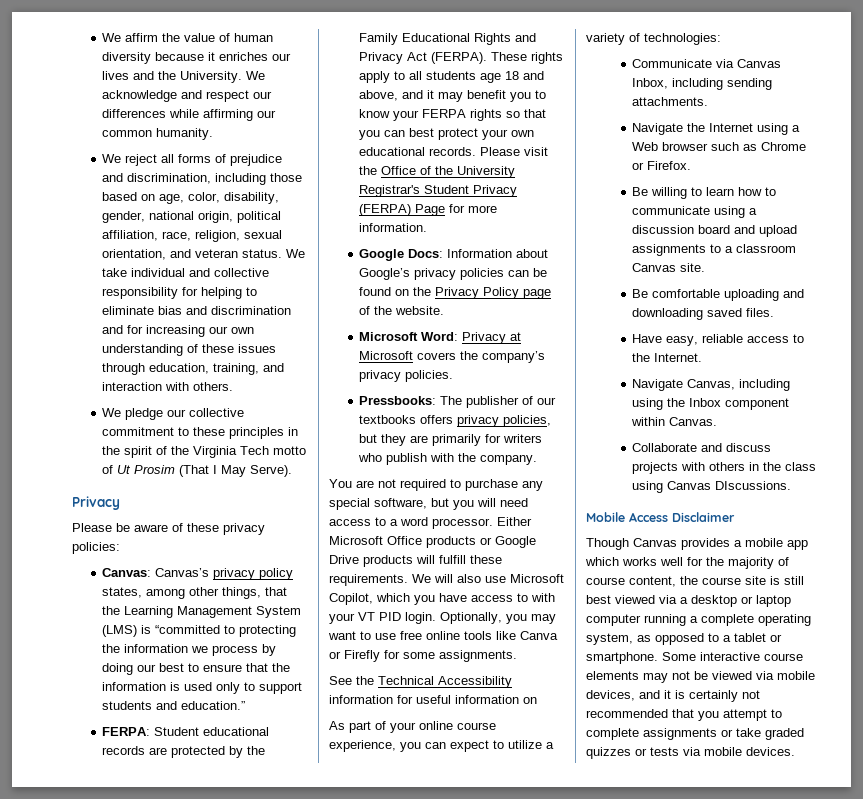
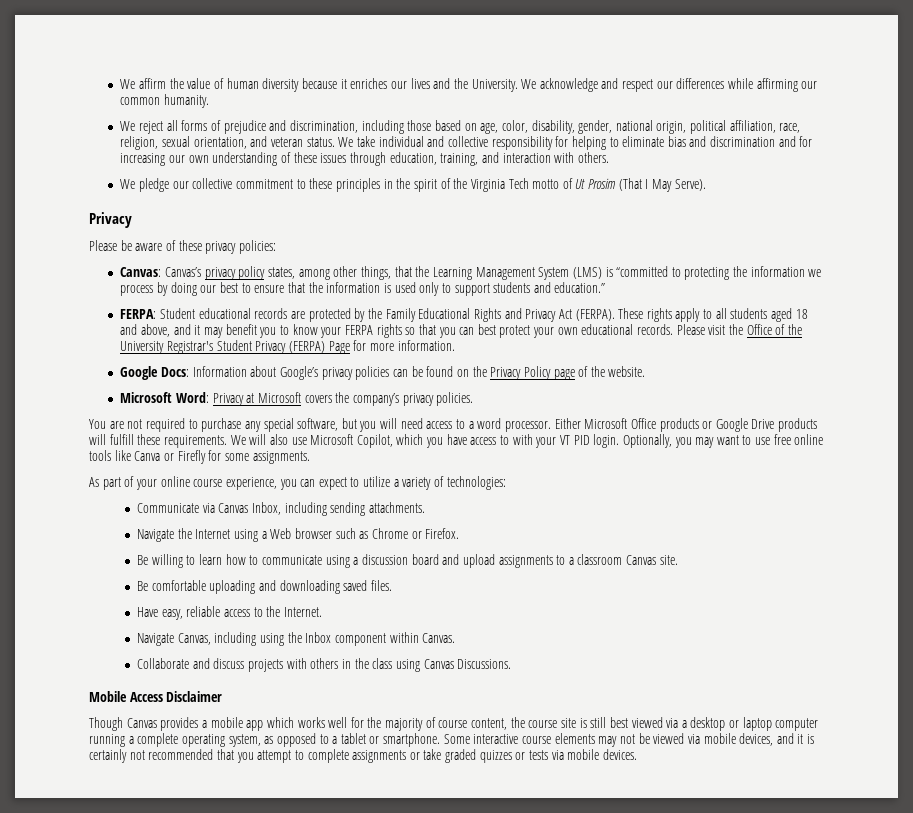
- These rights apply to all students age 18 and above, and it may benefit you to know your FERPA rights so that you can best protect your own educational records.
+ These rights apply to all students aged 18 and above, and it may benefit you to know your FERPA rights so that you can best protect your own educational records.
- Pressbooks: The publisher of our textbooks offers privacy policies, but they are primarily for writers who publish with the company.
- See the Technical Accessibility information for useful information on
- Collaborate and discuss projects with others in the class using Canvas DIscussions.
+ Collaborate and discuss projects with others in the class using Canvas Discussions.

